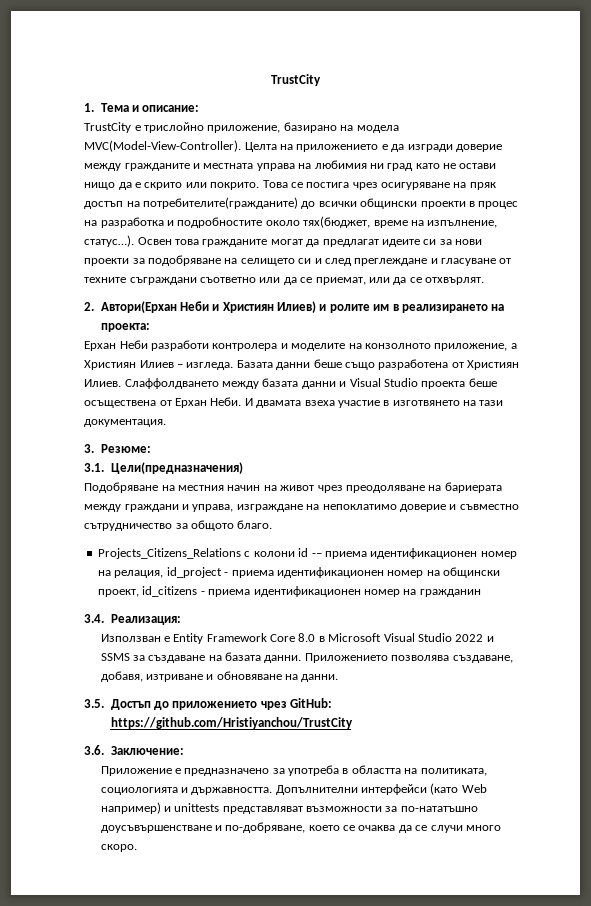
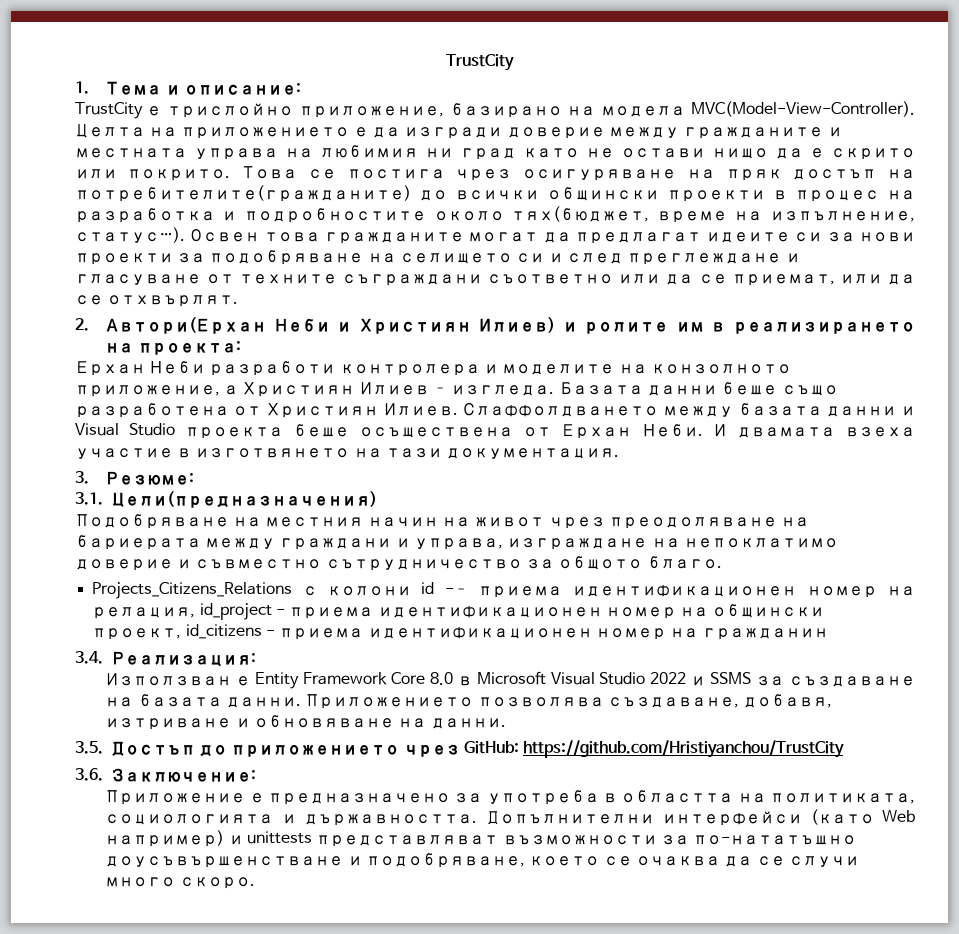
- Допълнителни интерфейси (като Web например) и unittests представляват възможности за по-нататъшно доусъвършенстване и по-добряване, което се очаква да се случи много скоро.
+ Допълнителни интерфейси (като Web например) и unittests представляват възможности за по-нататъшно доусъвършенстване и подобряване, което се очаква да се случи много скоро.

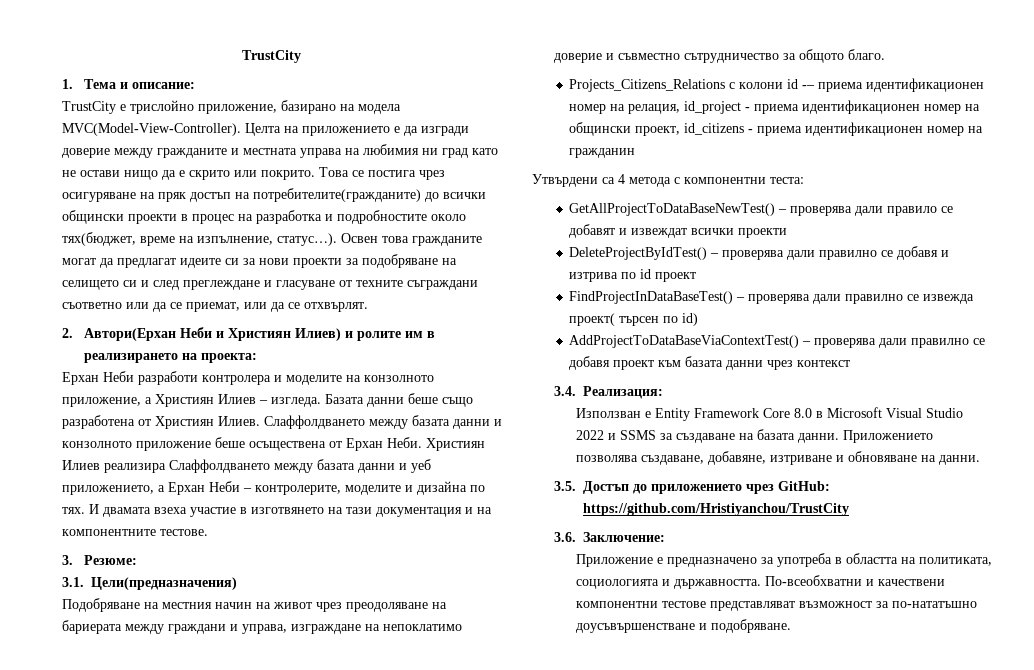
- Слаффолдването между базата данни и Visual Studio проекта беше осъществена от Ерхан Неби.
+ Слаффолдването между базата данни и конзолното приложение беше осъществена от Ерхан Неби.
+ Християн Илиев реализира Слаффолдването между базата данни и уеб приложението, а Ерхан Неби – контролерите, моделите и дизайна по тях.
- И двамата взеха участие в изготвянето на тази документация.
+ И двамата взеха участие в изготвянето на тази документация и на компонентните тестове.
+ Утвърдени са 4 метода с компонентни теста:
+ GetAllProjectToDataBaseNewTest() – проверява дали правило се добавят и извеждат всички проекти
+ DeleteProjectByIdTest() – проверява дали правилно се добавя и изтрива по id проект
+ FindProjectInDataBaseTest() – проверява дали правилно се извежда проект( търсен по id)
+ AddProjectToDataBaseViaContextTest() – проверява дали правилно се добавя проект към базата данни чрез контекст
- Приложението позволява създаване, добавя, изтриване и обновяване на данни.
+ Приложението позволява създаване, добавяне, изтриване и обновяване на данни.
- Допълнителни интерфейси (като Web например) и unittests представляват възможности за по-нататъшно доусъвършенстване и подобряване, което се очаква да се случи много скоро.
+ По-всеобхватни и качествени компонентни тестове представляват възможност за по-нататъшно доусъвършенстване и подобряване.

